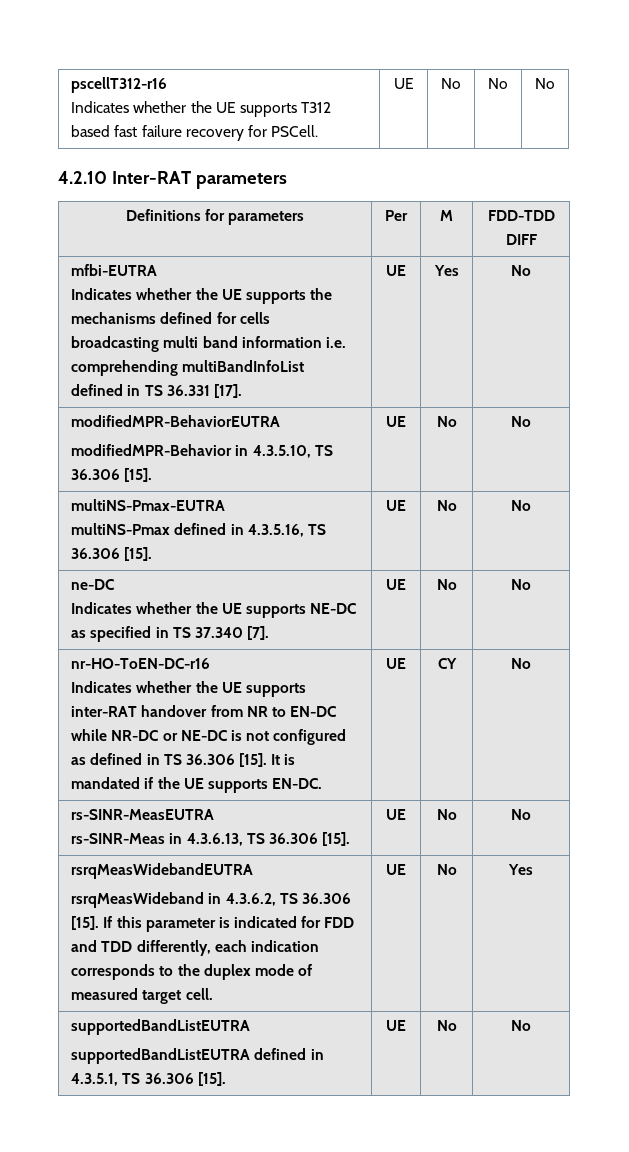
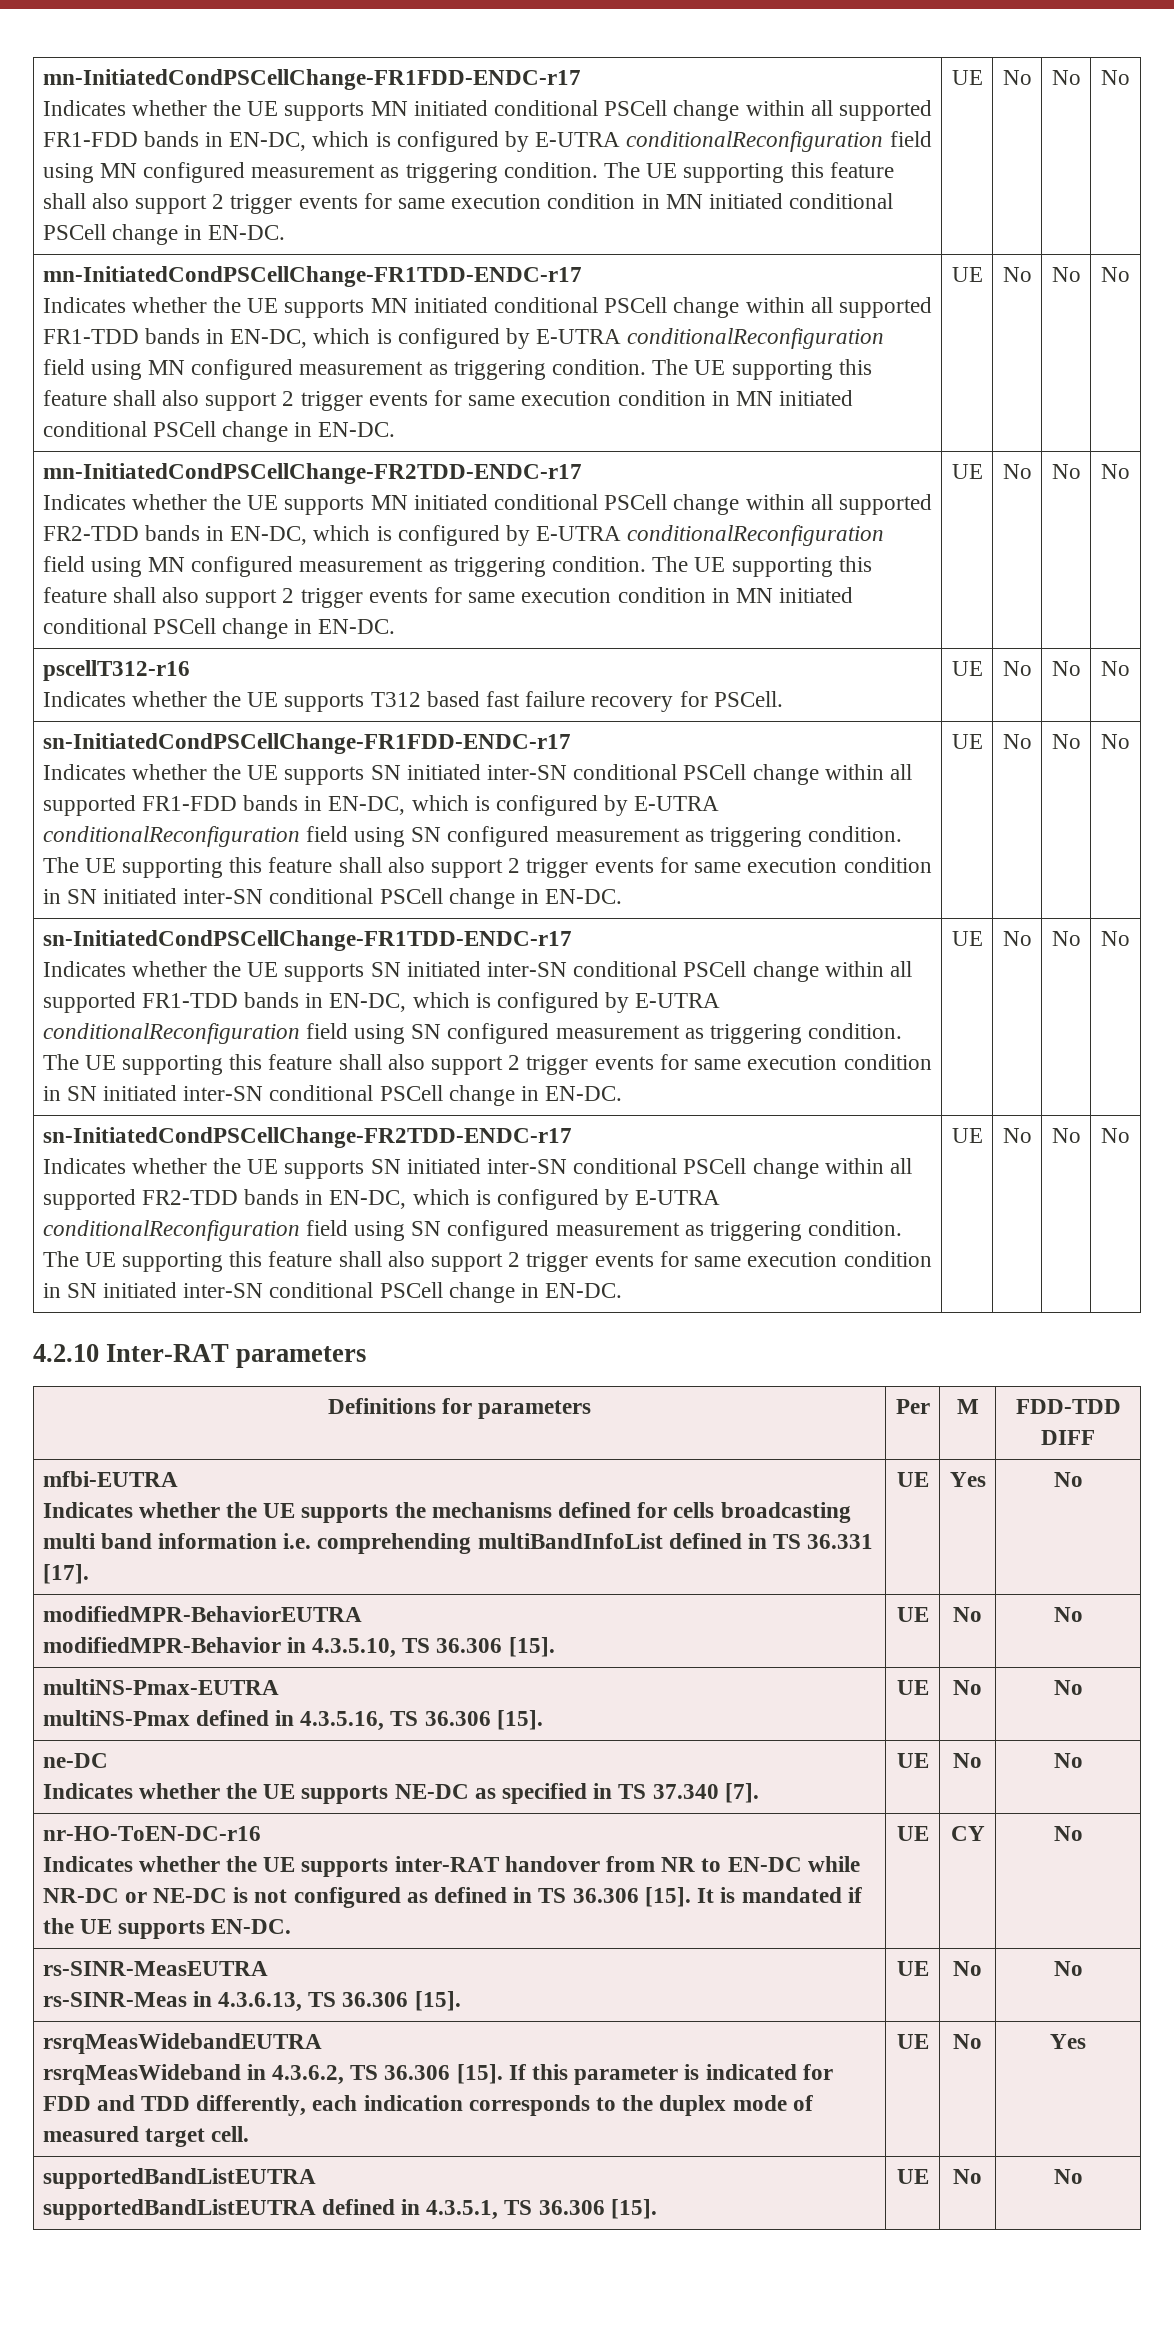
+ mn-InitiatedCondPSCellChange-FR1FDD-ENDC-r17
+ Indicates whether the UE supports MN initiated conditional PSCell change within all supported FR1-FDD bands in EN-DC, which is configured by E-UTRA conditionalReconfiguration field using MN configured measurement as triggering condition. The UE supporting this feature shall also support 2 trigger events for same execution condition in MN initiated conditional PSCell change in EN-DC. | UE | No | No | No
+ mn-InitiatedCondPSCellChange-FR1TDD-ENDC-r17
+ Indicates whether the UE supports MN initiated conditional PSCell change within all supported FR1-TDD bands in EN-DC, which is configured by E-UTRA conditionalReconfiguration field using MN configured measurement as triggering condition. The UE supporting this feature shall also support 2 trigger events for same execution condition in MN initiated conditional PSCell change in EN-DC. | UE | No | No | No
+ mn-InitiatedCondPSCellChange-FR2TDD-ENDC-r17
+ Indicates whether the UE supports MN initiated conditional PSCell change within all supported FR2-TDD bands in EN-DC, which is configured by E-UTRA conditionalReconfiguration field using MN configured measurement as triggering condition. The UE supporting this feature shall also support 2 trigger events for same execution condition in MN initiated conditional PSCell change in EN-DC. | UE | No | No | No
+ sn-InitiatedCondPSCellChange-FR1FDD-ENDC-r17
+ Indicates whether the UE supports SN initiated inter-SN conditional PSCell change within all supported FR1-FDD bands in EN-DC, which is configured by E-UTRA conditionalReconfiguration field using SN configured measurement as triggering condition. The UE supporting this feature shall also support 2 trigger events for same execution condition in SN initiated inter-SN conditional PSCell change in EN-DC. | UE | No | No | No
+ sn-InitiatedCondPSCellChange-FR1TDD-ENDC-r17
+ Indicates whether the UE supports SN initiated inter-SN conditional PSCell change within all supported FR1-TDD bands in EN-DC, which is configured by E-UTRA conditionalReconfiguration field using SN configured measurement as triggering condition. The UE supporting this feature shall also support 2 trigger events for same execution condition in SN initiated inter-SN conditional PSCell change in EN-DC. | UE | No | No | No
+ sn-InitiatedCondPSCellChange-FR2TDD-ENDC-r17
+ Indicates whether the UE supports SN initiated inter-SN conditional PSCell change within all supported FR2-TDD bands in EN-DC, which is configured by E-UTRA conditionalReconfiguration field using SN configured measurement as triggering condition. The UE supporting this feature shall also support 2 trigger events for same execution condition in SN initiated inter-SN conditional PSCell change in EN-DC. | UE | No | No | No

